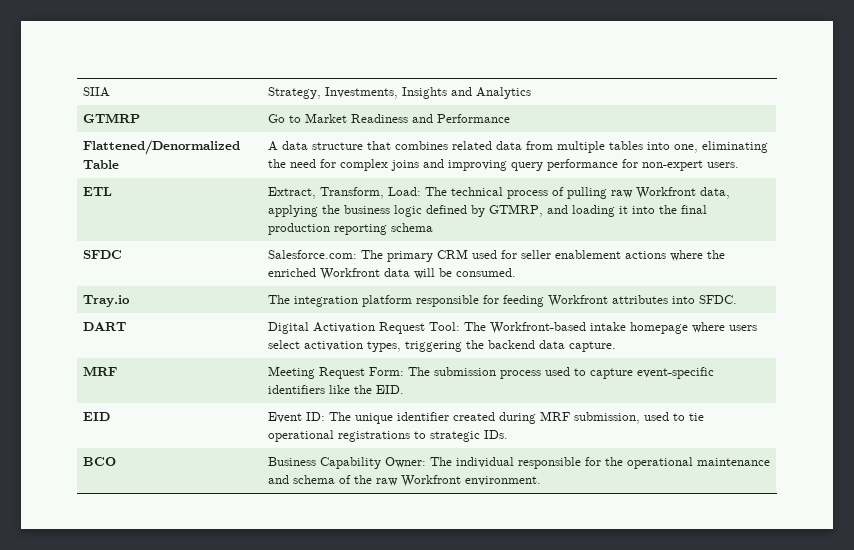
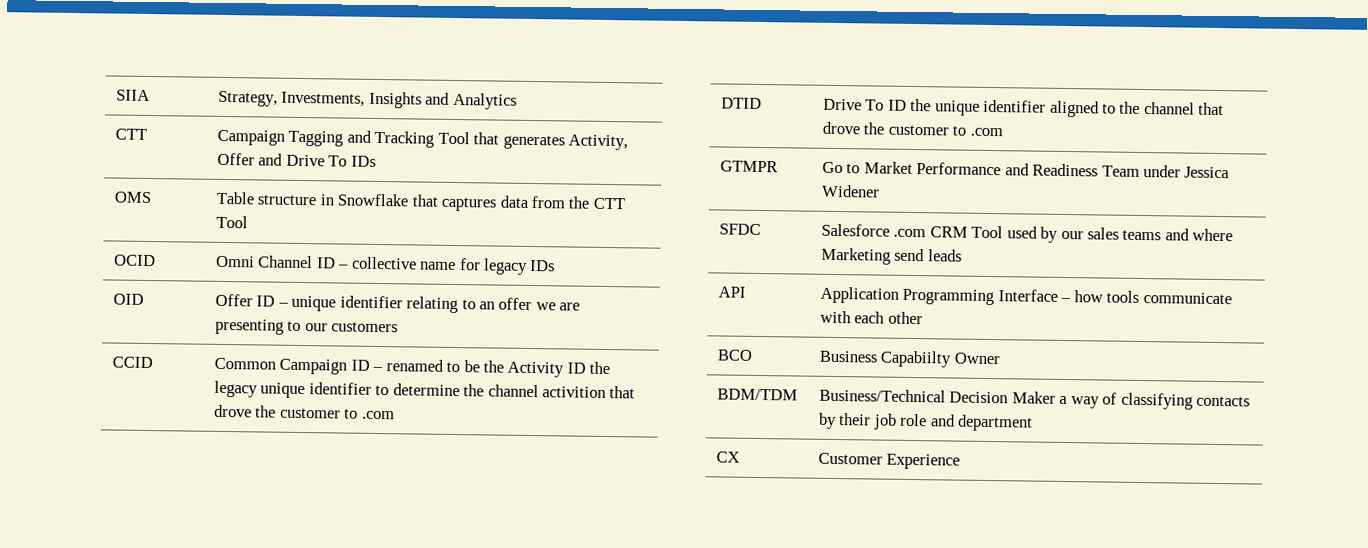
- GTMRP | Go to Market Readiness and Performance
- Flattened/Denormalized Table | A data structure that combines related data from multiple tables into one, eliminating the need for complex joins and improving query performance for non-expert users.
- ETL | Extract, Transform, Load: The technical process of pulling raw Workfront data, applying the business logic defined by GTMRP, and loading it into the final production reporting schema
- SFDC | Salesforce.com: The primary CRM used for seller enablement actions where the enriched Workfront data will be consumed.
- Tray.io | The integration platform responsible for feeding Workfront attributes into SFDC.
- DART | Digital Activation Request Tool: The Workfront-based intake homepage where users select activation types, triggering the backend data capture.
- MRF | Meeting Request Form: The submission process used to capture event-specific identifiers like the EID.
- EID | Event ID: The unique identifier created during MRF submission, used to tie operational registrations to strategic IDs.
- BCO | Business Capability Owner: The individual responsible for the operational maintenance and schema of the raw Workfront environment.
+ CTT | Campaign Tagging and Tracking Tool that generates Activity, Offer and Drive To IDs
+ OMS | Table structure in Snowflake that captures data from the CTT Tool
+ OCID | Omni Channel ID – collective name for legacy IDs
+ OID | Offer ID – unique identifier relating to an offer we are presenting to our customers
+ CCID | Common Campaign ID – renamed to be the Activity ID the legacy unique identifier to determine the channel activition that drove the customer to .com
+ DTID | Drive To ID the unique identifier aligned to the channel that drove the customer to .com
+ GTMPR | Go to Market Performance and Readiness Team under Jessica Widener
+ SFDC | Salesforce .com CRM Tool used by our sales teams and where Marketing send leads
+ API | Application Programming Interface – how tools communicate with each other
+ BCO | Business Capabiilty Owner
+ BDM/TDM | Business/Technical Decision Maker a way of classifying contacts by their job role and department
+ CX | Customer Experience

